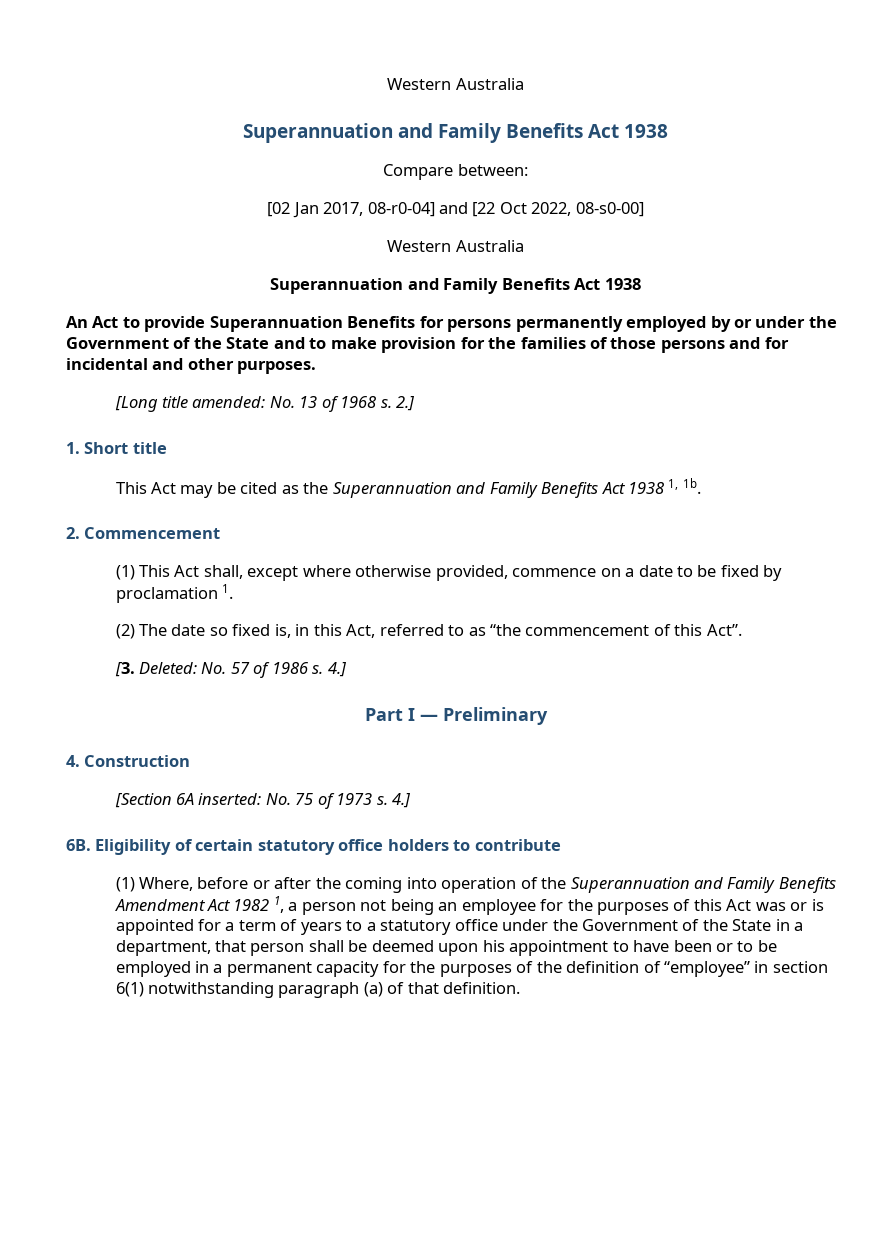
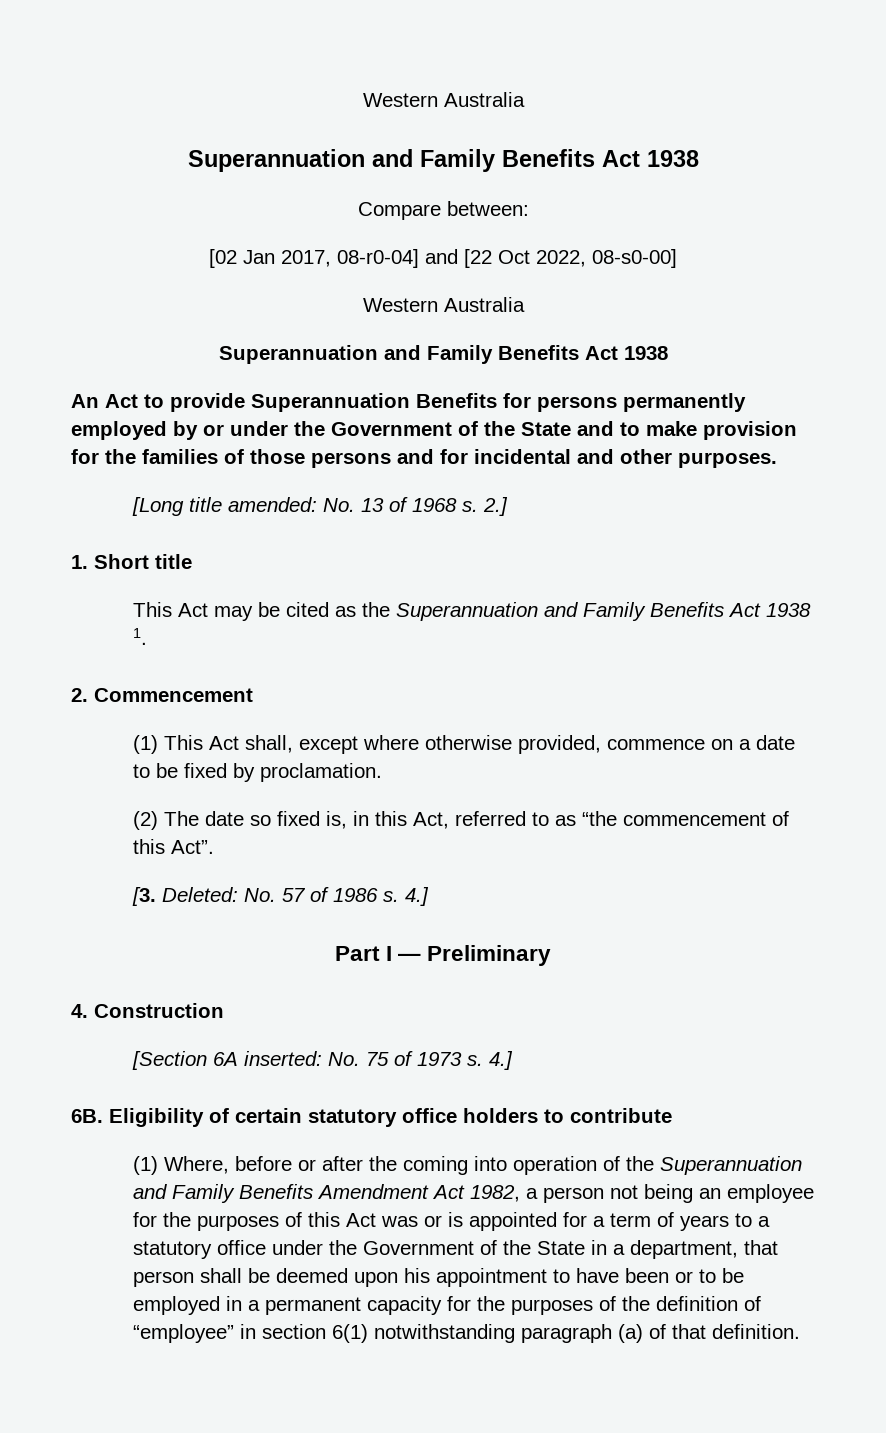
- This Act may be cited as the Superannuation and Family Benefits Act 1938 1, 1b.
+ This Act may be cited as the Superannuation and Family Benefits Act 1938 1.
- (1) This Act shall, except where otherwise provided, commence on a date to be fixed by proclamation 1.
+ (1) This Act shall, except where otherwise provided, commence on a date to be fixed by proclamation.
- (1) Where, before or after the coming into operation of the Superannuation and Family Benefits Amendment Act 1982 1, a person not being an employee for the purposes of this Act was or is appointed for a term of years to a statutory office under the Government of the State in a department, that person shall be deemed upon his appointment to have been or to be employed in a permanent capacity for the purposes of the definition of “employee” in section 6(1) notwithstanding paragraph (a) of that definition.
+ (1) Where, before or after the coming into operation of the Superannuation and Family Benefits Amendment Act 1982, a person not being an employee for the purposes of this Act was or is appointed for a term of years to a statutory office under the Government of the State in a department, that person shall be deemed upon his appointment to have been or to be employed in a permanent capacity for the purposes of the definition of “employee” in section 6(1) notwithstanding paragraph (a) of that definition.

